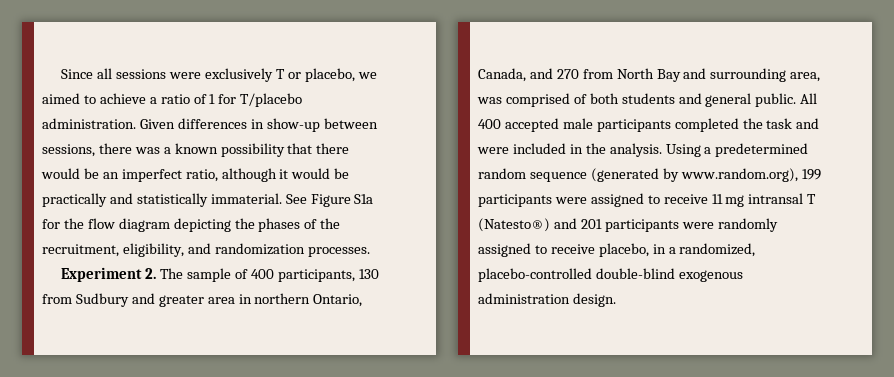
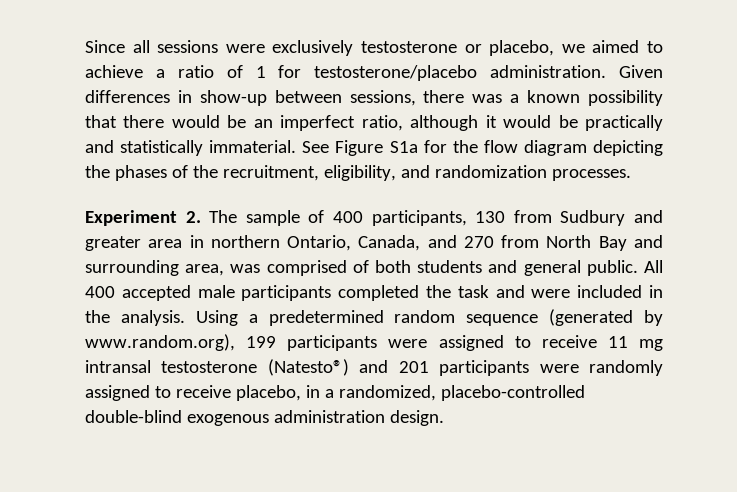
- Since all sessions were exclusively T or placebo, we aimed to achieve a ratio of 1 for T/placebo administration.
+ Since all sessions were exclusively testosterone or placebo, we aimed to achieve a ratio of 1 for testosterone/placebo administration.
- Using a predetermined random sequence (generated by www.random.org), 199 participants were assigned to receive 11 mg intransal T (Natesto®) and 201 participants were randomly assigned to receive placebo, in a randomized, placebo-controlled double-blind exogenous administration design.
+ Using a predetermined random sequence (generated by www.random.org), 199 participants were assigned to receive 11 mg intransal testosterone (Natesto®) and 201 participants were randomly assigned to receive placebo, in a randomized, placebo-controlled double-blind exogenous administration design.

